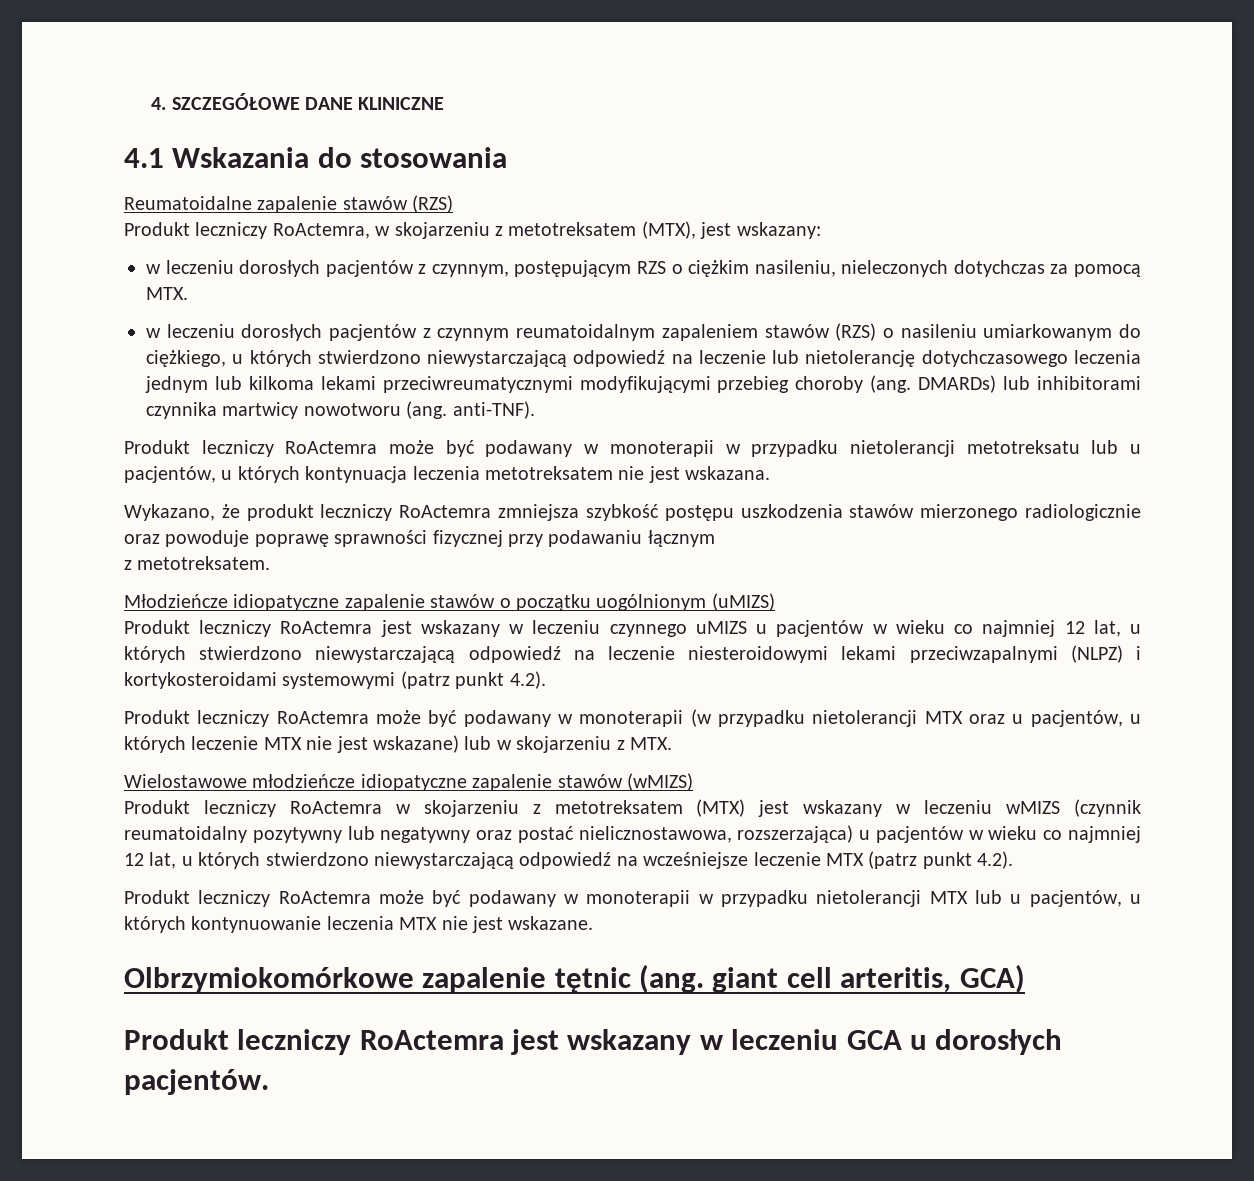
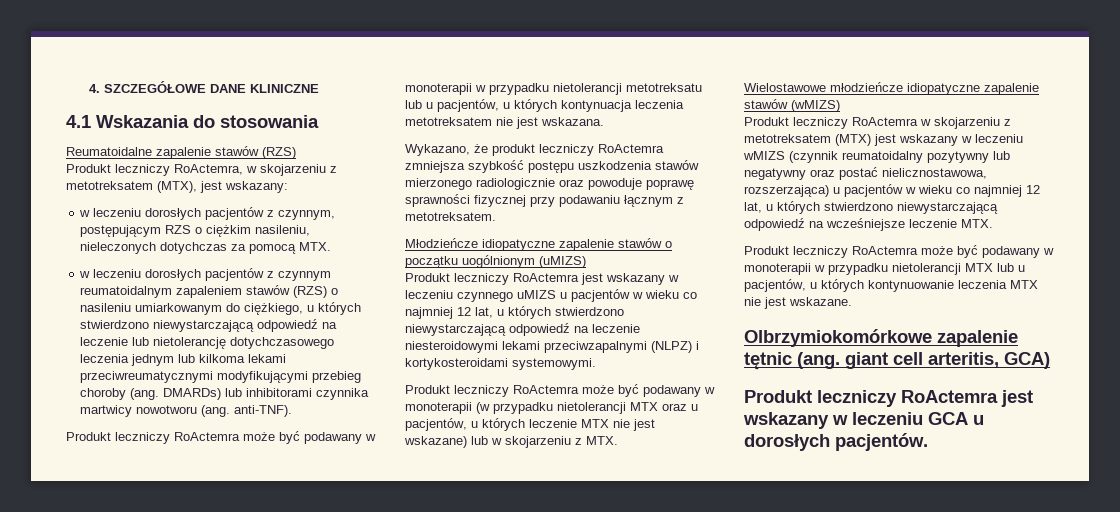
- Wykazano, że produkt leczniczy RoActemra zmniejsza szybkość postępu uszkodzenia stawów mierzonego radiologicznie oraz powoduje poprawę sprawności fizycznej przy podawaniu łącznym
- z metotreksatem.
+ Wykazano, że produkt leczniczy RoActemra zmniejsza szybkość postępu uszkodzenia stawów mierzonego radiologicznie oraz powoduje poprawę sprawności fizycznej przy podawaniu łącznym z metotreksatem.
- Produkt leczniczy RoActemra jest wskazany w leczeniu czynnego uMIZS u pacjentów w wieku co najmniej 12 lat, u których stwierdzono niewystarczającą odpowiedź na leczenie niesteroidowymi lekami przeciwzapalnymi (NLPZ) i kortykosteroidami systemowymi (patrz punkt 4.2).
+ Produkt leczniczy RoActemra jest wskazany w leczeniu czynnego uMIZS u pacjentów w wieku co najmniej 12 lat, u których stwierdzono niewystarczającą odpowiedź na leczenie niesteroidowymi lekami przeciwzapalnymi (NLPZ) i kortykosteroidami systemowymi.
- Produkt leczniczy RoActemra w skojarzeniu z metotreksatem (MTX) jest wskazany w leczeniu wMIZS (czynnik reumatoidalny pozytywny lub negatywny oraz postać nielicznostawowa, rozszerzająca) u pacjentów w wieku co najmniej 12 lat, u których stwierdzono niewystarczającą odpowiedź na wcześniejsze leczenie MTX (patrz punkt 4.2).
+ Produkt leczniczy RoActemra w skojarzeniu z metotreksatem (MTX) jest wskazany w leczeniu wMIZS (czynnik reumatoidalny pozytywny lub negatywny oraz postać nielicznostawowa, rozszerzająca) u pacjentów w wieku co najmniej 12 lat, u których stwierdzono niewystarczającą odpowiedź na wcześniejsze leczenie MTX.

